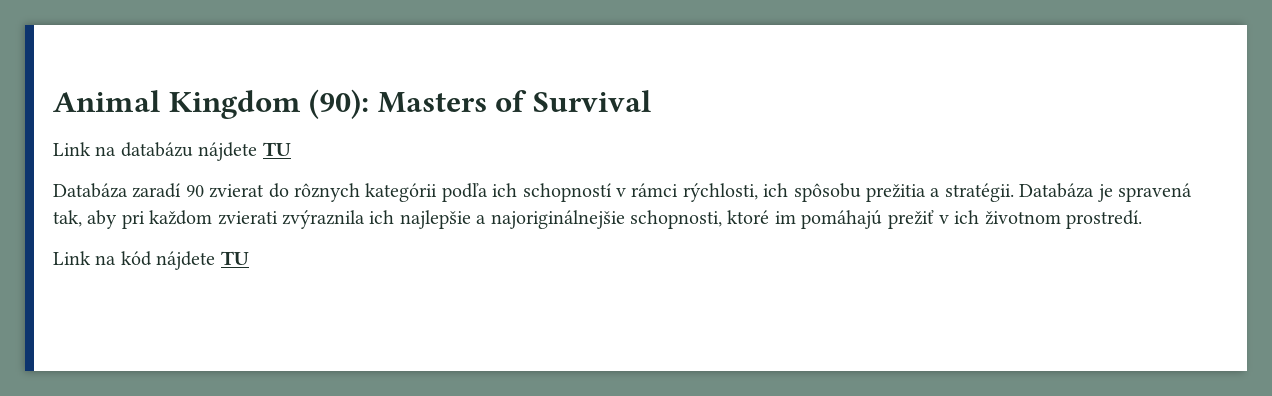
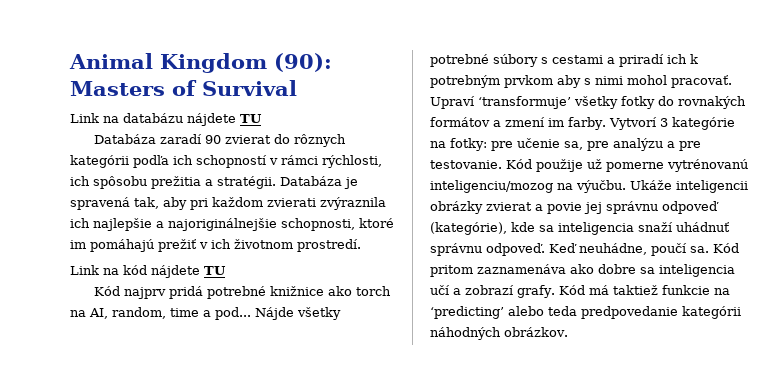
+ Kód najprv pridá potrebné knižnice ako torch na AI, random, time a pod... Nájde všetky potrebné súbory s cestami a priradí ich k potrebným prvkom aby s nimi mohol pracovať. Upraví ‘transformuje’ všetky fotky do rovnakých formátov a zmení im farby. Vytvorí 3 kategórie na fotky: pre učenie sa, pre analýzu a pre testovanie. Kód použije už pomerne vytrénovanú inteligenciu/mozog na výučbu. Ukáže inteligencii obrázky zvierat a povie jej správnu odpoveď (kategórie), kde sa inteligencia snaží uhádnuť správnu odpoveď. Keď neuhádne, poučí sa. Kód pritom zaznamenáva ako dobre sa inteligencia učí a zobrazí grafy. Kód má taktiež funkcie na ‘predicting’ alebo teda predpovedanie kategórii náhodných obrázkov.

